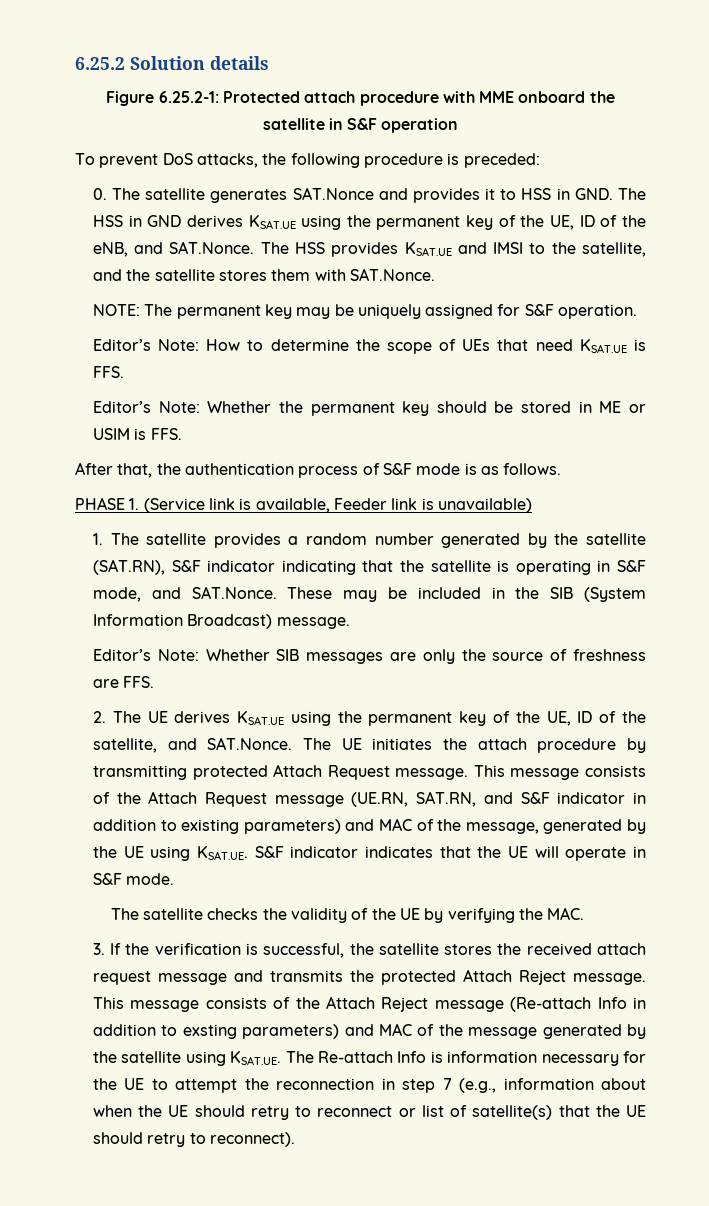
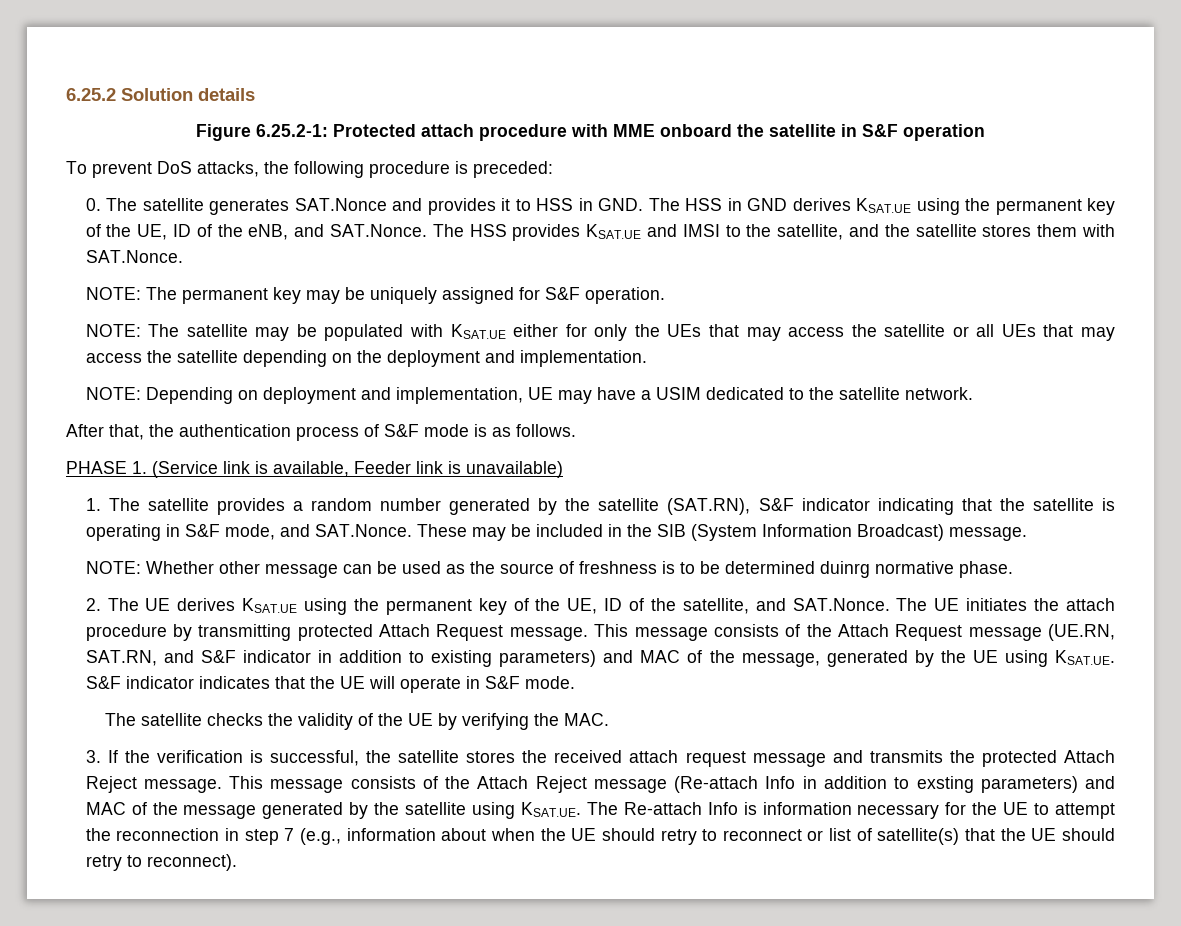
- Editor’s Note: How to determine the scope of UEs that need KSAT.UE is FFS.
- Editor’s Note: Whether the permanent key should be stored in ME or USIM is FFS.
+ NOTE: The satellite may be populated with KSAT.UE either for only the UEs that may access the satellite or all UEs that may access the satellite depending on the deployment and implementation.
+ NOTE: Depending on deployment and implementation, UE may have a USIM dedicated to the satellite network.
- Editor’s Note: Whether SIB messages are only the source of freshness are FFS.
+ NOTE: Whether other message can be used as the source of freshness is to be determined duinrg normative phase.

